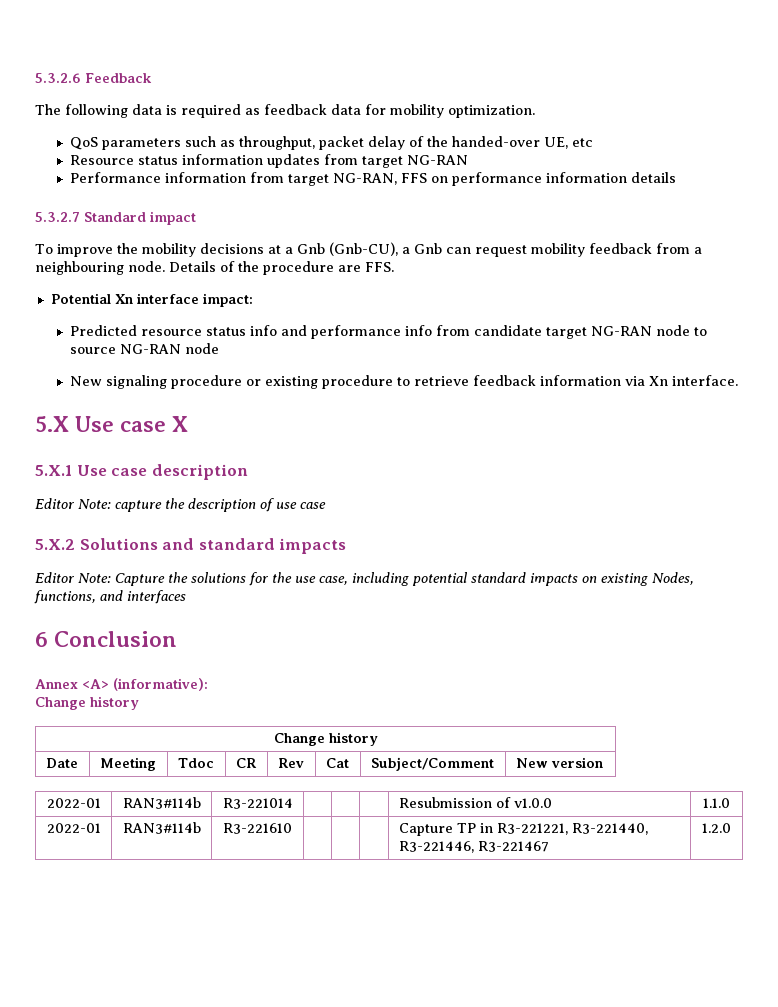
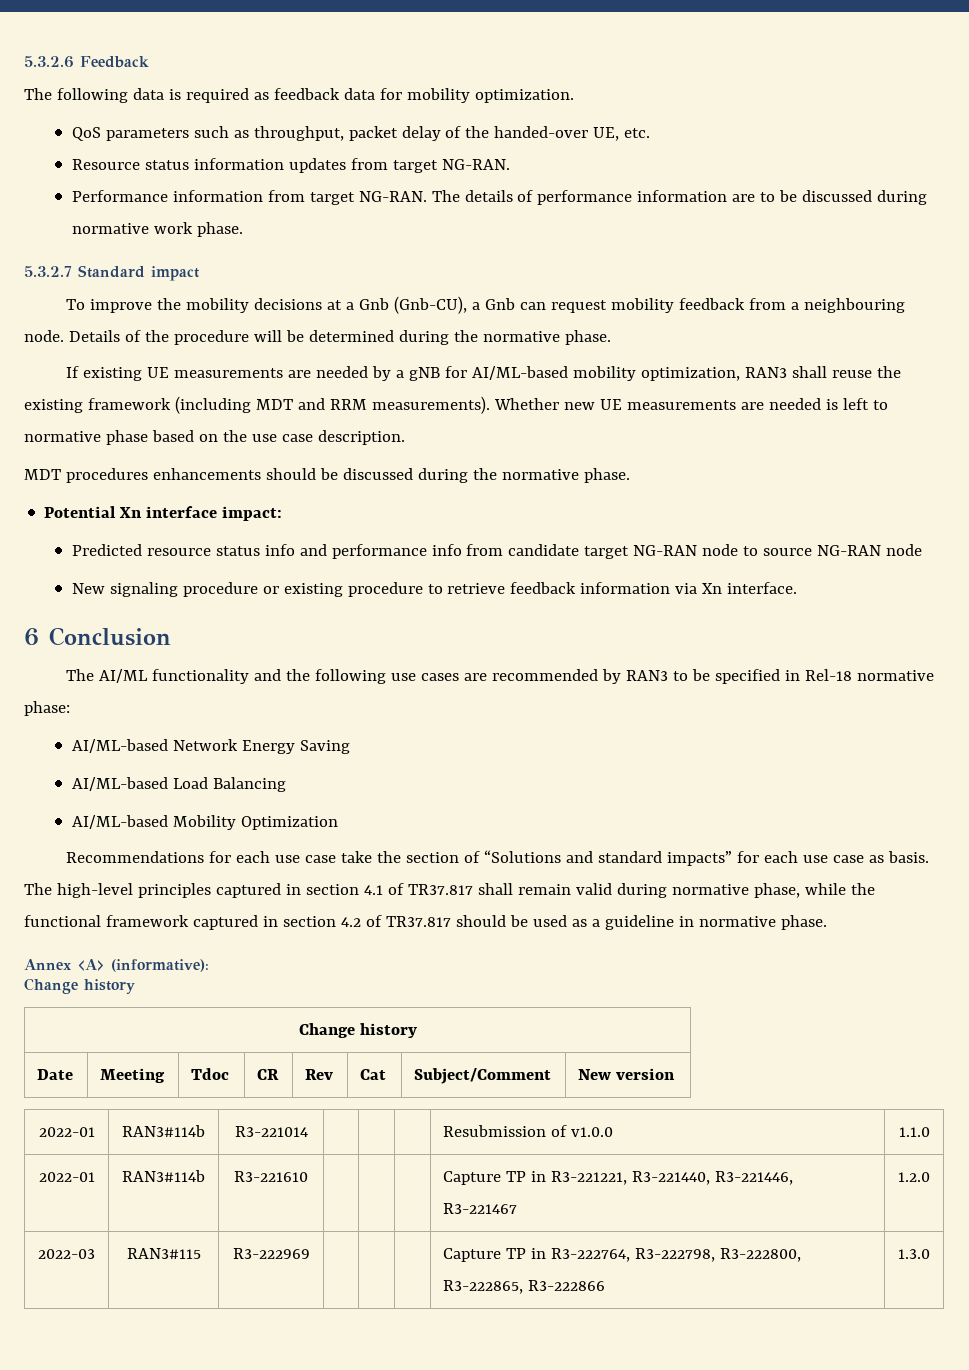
- QoS parameters such as throughput, packet delay of the handed-over UE, etc
+ QoS parameters such as throughput, packet delay of the handed-over UE, etc.
- Resource status information updates from target NG-RAN
+ Resource status information updates from target NG-RAN.
- Performance information from target NG-RAN, FFS on performance information details
+ Performance information from target NG-RAN. The details of performance information are to be discussed during normative work phase.
- Details of the procedure are FFS.
+ Details of the procedure will be determined during the normative phase.
+ If existing UE measurements are needed by a gNB for AI/ML-based mobility optimization, RAN3 shall reuse the existing framework (including MDT and RRM measurements). Whether new UE measurements are needed is left to normative phase based on the use case description.
+ MDT procedures enhancements should be discussed during the normative phase.
- 5.X Use case X
- 5.X.1 Use case description
- Editor Note: capture the description of use case
- 5.X.2 Solutions and standard impacts
- Editor Note: Capture the solutions for the use case, including potential standard impacts on existing Nodes, functions, and interfaces
  6 Conclusion
+ The AI/ML functionality and the following use cases are recommended by RAN3 to be specified in Rel-18 normative phase:
+ AI/ML-based Network Energy Saving
+ AI/ML-based Load Balancing
+ AI/ML-based Mobility Optimization
+ Recommendations for each use case take the section of “Solutions and standard impacts” for each use case as basis. The high-level principles captured in section 4.1 of TR37.817 shall remain valid during normative phase, while the functional framework captured in section 4.2 of TR37.817 should be used as a guideline in normative phase.
+ 2022-03 | RAN3#115 | R3-222969 | | | | Capture TP in R3-222764, R3-222798, R3-222800, R3-222865, R3-222866 | 1.3.0

